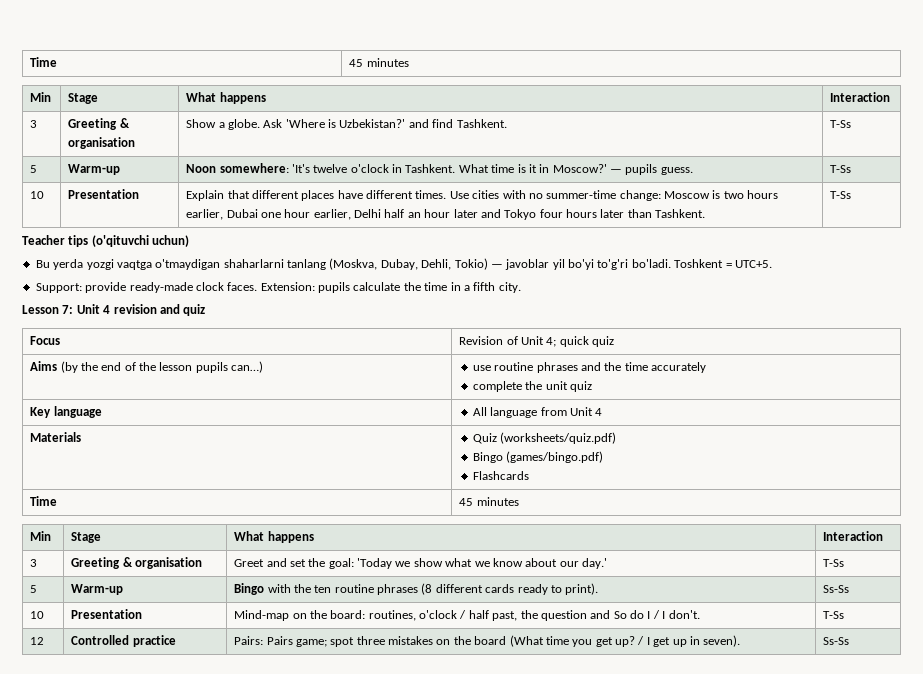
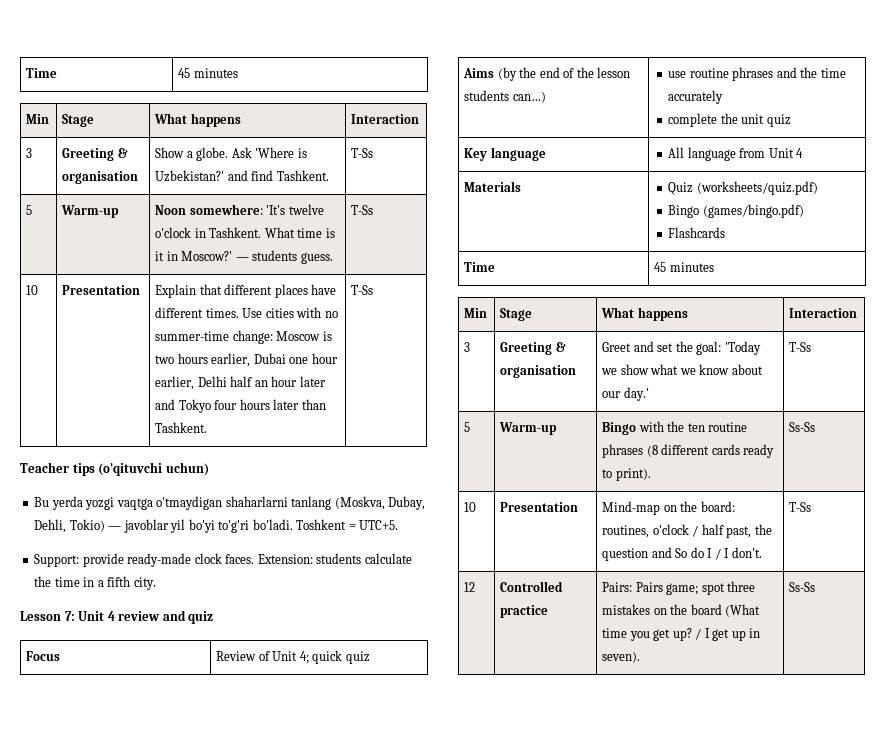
- 5 | Warm-up | Noon somewhere: 'It's twelve o'clock in Tashkent. What time is it in Moscow?' — pupils guess. | T-Ss
+ 5 | Warm-up | Noon somewhere: 'It's twelve o'clock in Tashkent. What time is it in Moscow?' — students guess. | T-Ss
- Extension: pupils calculate the time in a fifth city.
+ Extension: students calculate the time in a fifth city.
- Lesson 7: Unit 4 revision and quiz
+ Lesson 7: Unit 4 review and quiz
- Focus | Revision of Unit 4; quick quiz
+ Focus | Review of Unit 4; quick quiz
- Aims (by the end of the lesson pupils can…) | use routine phrases and the time accurately
+ Aims (by the end of the lesson students can…) | use routine phrases and the time accurately

